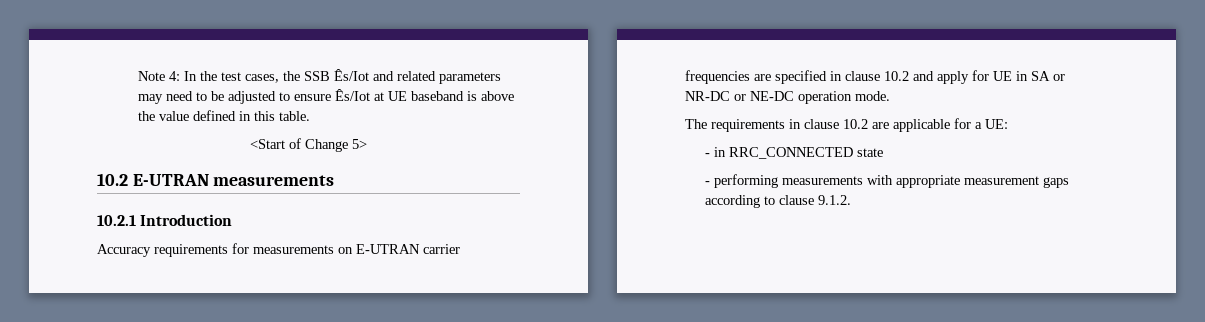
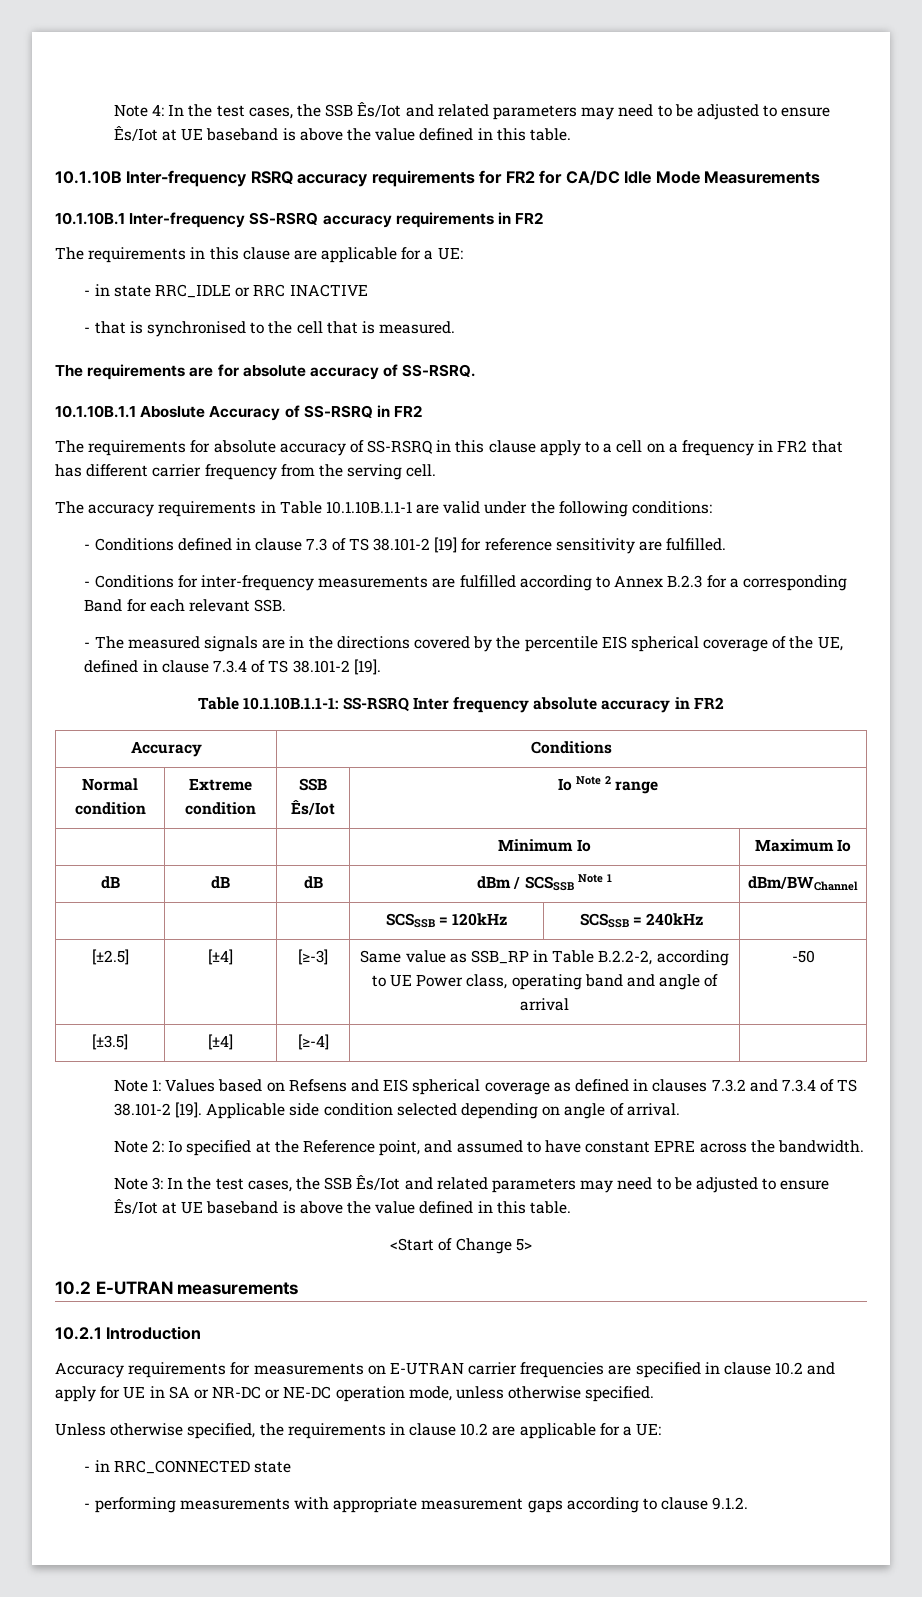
+ 10.1.10B Inter-frequency RSRQ accuracy requirements for FR2 for CA/DC Idle Mode Measurements
+ 10.1.10B.1 Inter-frequency SS-RSRQ accuracy requirements in FR2
+ The requirements in this clause are applicable for a UE:
+ - in state RRC_IDLE or RRC INACTIVE
+ - that is synchronised to the cell that is measured.
+ The requirements are for absolute accuracy of SS-RSRQ.
+ 10.1.10B.1.1 Aboslute Accuracy of SS-RSRQ in FR2
+ The requirements for absolute accuracy of SS-RSRQ in this clause apply to a cell on a frequency in FR2 that has different carrier frequency from the serving cell.
+ The accuracy requirements in Table 10.1.10B.1.1-1 are valid under the following conditions:
+ - Conditions defined in clause 7.3 of TS 38.101-2 [19] for reference sensitivity are fulfilled.
+ - Conditions for inter-frequency measurements are fulfilled according to Annex B.2.3 for a corresponding Band for each relevant SSB.
+ - The measured signals are in the directions covered by the percentile EIS spherical coverage of the UE, defined in clause 7.3.4 of TS 38.101-2 [19].
+ Table 10.1.10B.1.1-1: SS-RSRQ Inter frequency absolute accuracy in FR2
+ Accuracy | Conditions
+ Normal condition | Extreme condition | SSB Ês/Iot | Io Note 2 range
+ | | | Minimum Io | Maximum Io
+ dB | dB | dB | dBm / SCSSSB Note 1 | dBm/BWChannel
+ | | | SCSSSB = 120kHz | SCSSSB = 240kHz |
+ [±2.5] | [±4] | [≥-3] | Same value as SSB_RP in Table B.2.2-2, according to UE Power class, operating band and angle of arrival | -50
+ [±3.5] | [±4] | [≥-4] | |
+ Note 1: Values based on Refsens and EIS spherical coverage as defined in clauses 7.3.2 and 7.3.4 of TS 38.101-2 [19]. Applicable side condition selected depending on angle of arrival.
+ Note 2: Io specified at the Reference point, and assumed to have constant EPRE across the bandwidth.
+ Note 3: In the test cases, the SSB Ês/Iot and related parameters may need to be adjusted to ensure Ês/Iot at UE baseband is above the value defined in this table.
- Accuracy requirements for measurements on E-UTRAN carrier frequencies are specified in clause 10.2 and apply for UE in SA or NR-DC or NE-DC operation mode.
- The requirements in clause 10.2 are applicable for a UE:
+ Accuracy requirements for measurements on E-UTRAN carrier frequencies are specified in clause 10.2 and apply for UE in SA or NR-DC or NE-DC operation mode, unless otherwise specified.
+ Unless otherwise specified, the requirements in clause 10.2 are applicable for a UE:

